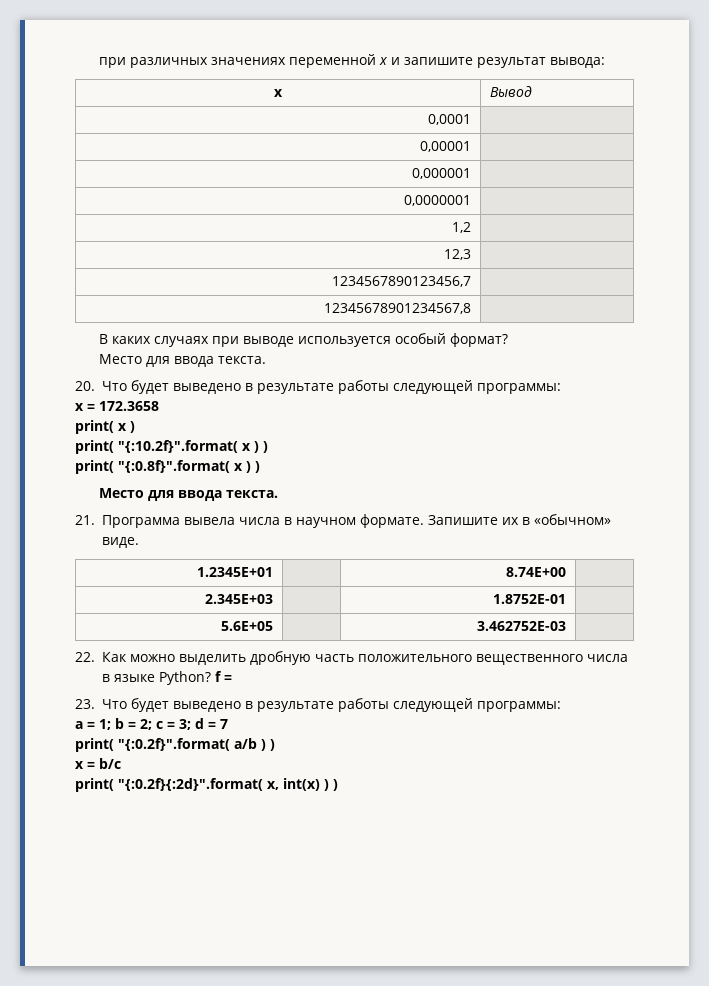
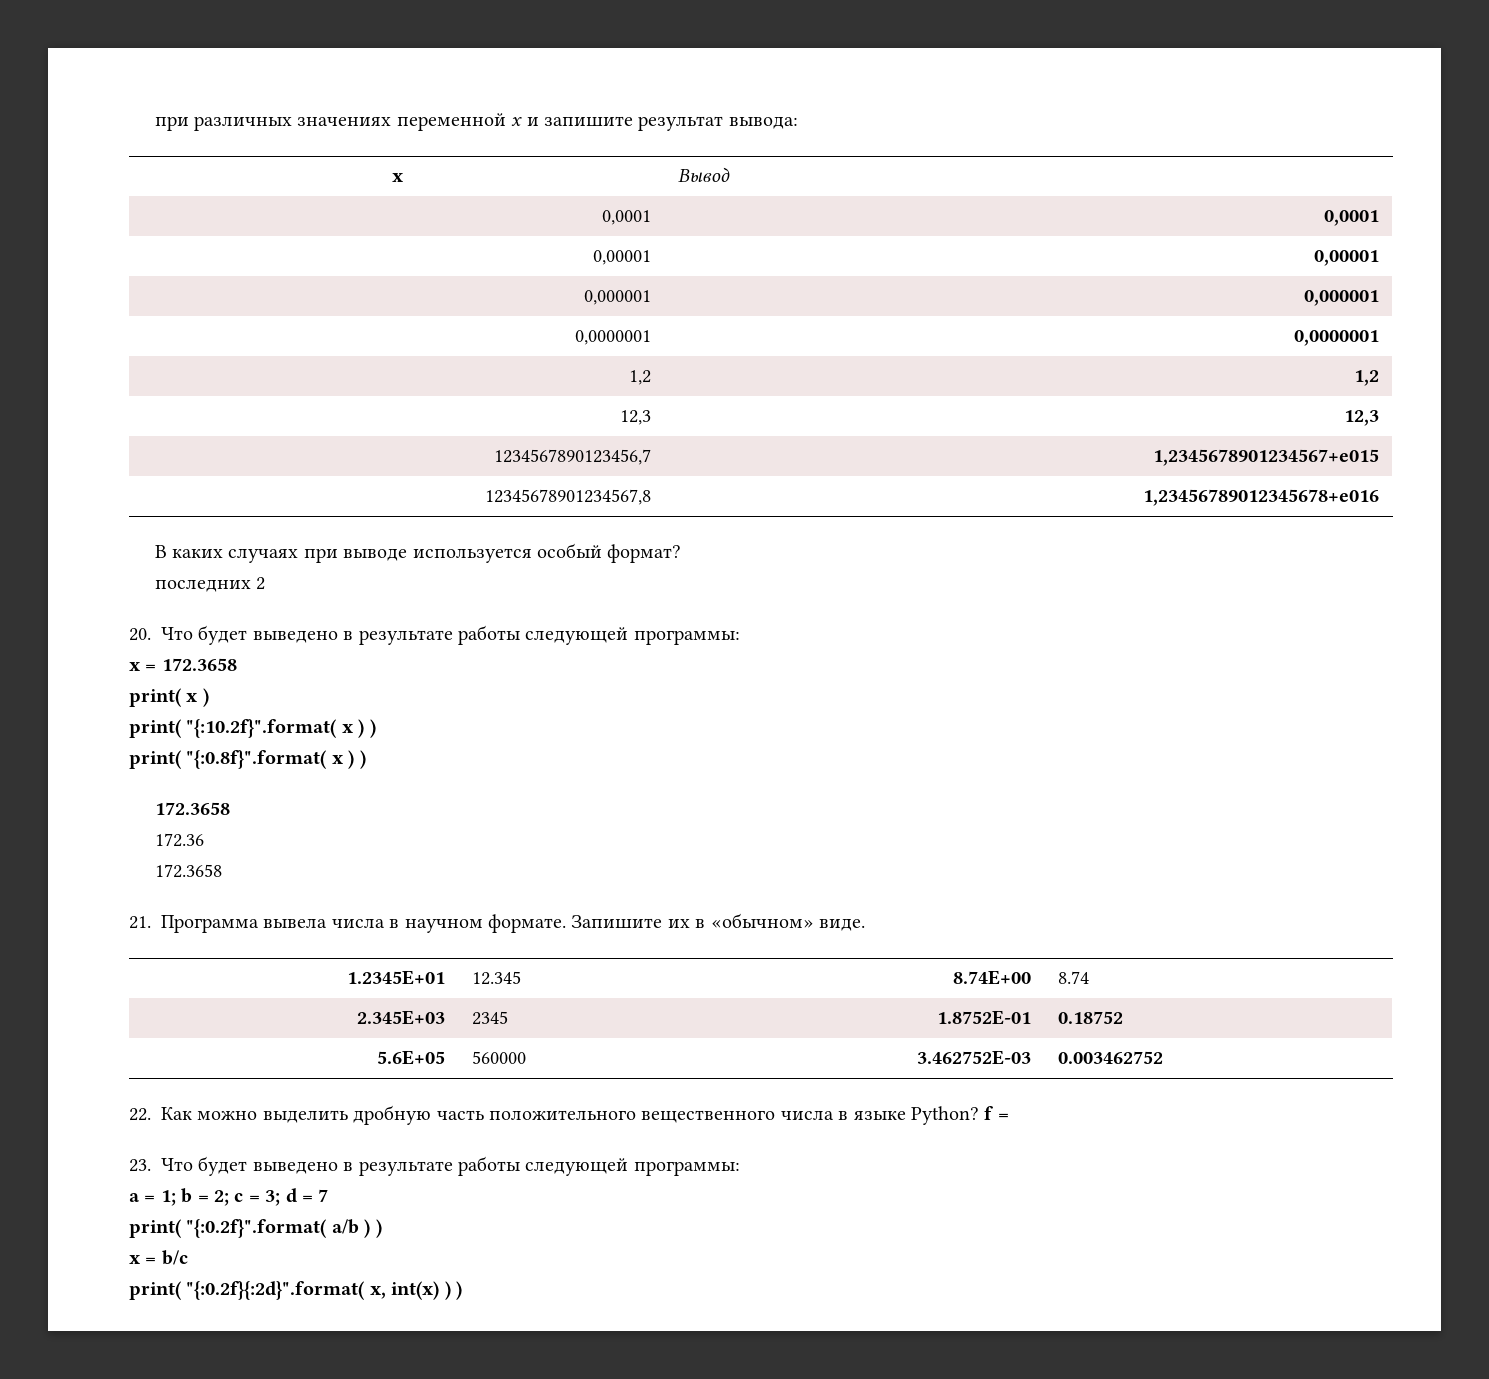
- 0,0001 |
+ 0,0001 | 0,0001
- 0,00001 |
+ 0,00001 | 0,00001
- 0,000001 |
+ 0,000001 | 0,000001
- 0,0000001 |
+ 0,0000001 | 0,0000001
- 1,2 |
+ 1,2 | 1,2
- 12,3 |
+ 12,3 | 12,3
- 1234567890123456,7 |
+ 1234567890123456,7 | 1,2345678901234567+е015
- 12345678901234567,8 |
+ 12345678901234567,8 | 1,23456789012345678+е016
  В каких случаях при выводе используется особый формат?
- Место для ввода текста.
+ последних 2
  print( "{:0.8f}".format( x ) )
- Место для ввода текста.
+ 172.3658
+ 172.36
+ 172.3658
- 1.2345E+01 | | 8.74E+00 |
+ 1.2345E+01 | 12.345 | 8.74E+00 | 8.74
- 2.345E+03 | | 1.8752E-01 |
+ 2.345E+03 | 2345 | 1.8752E-01 | 0.18752
- 5.6E+05 | | 3.462752E-03 |
+ 5.6E+05 | 560000 | 3.462752E-03 | 0.003462752

